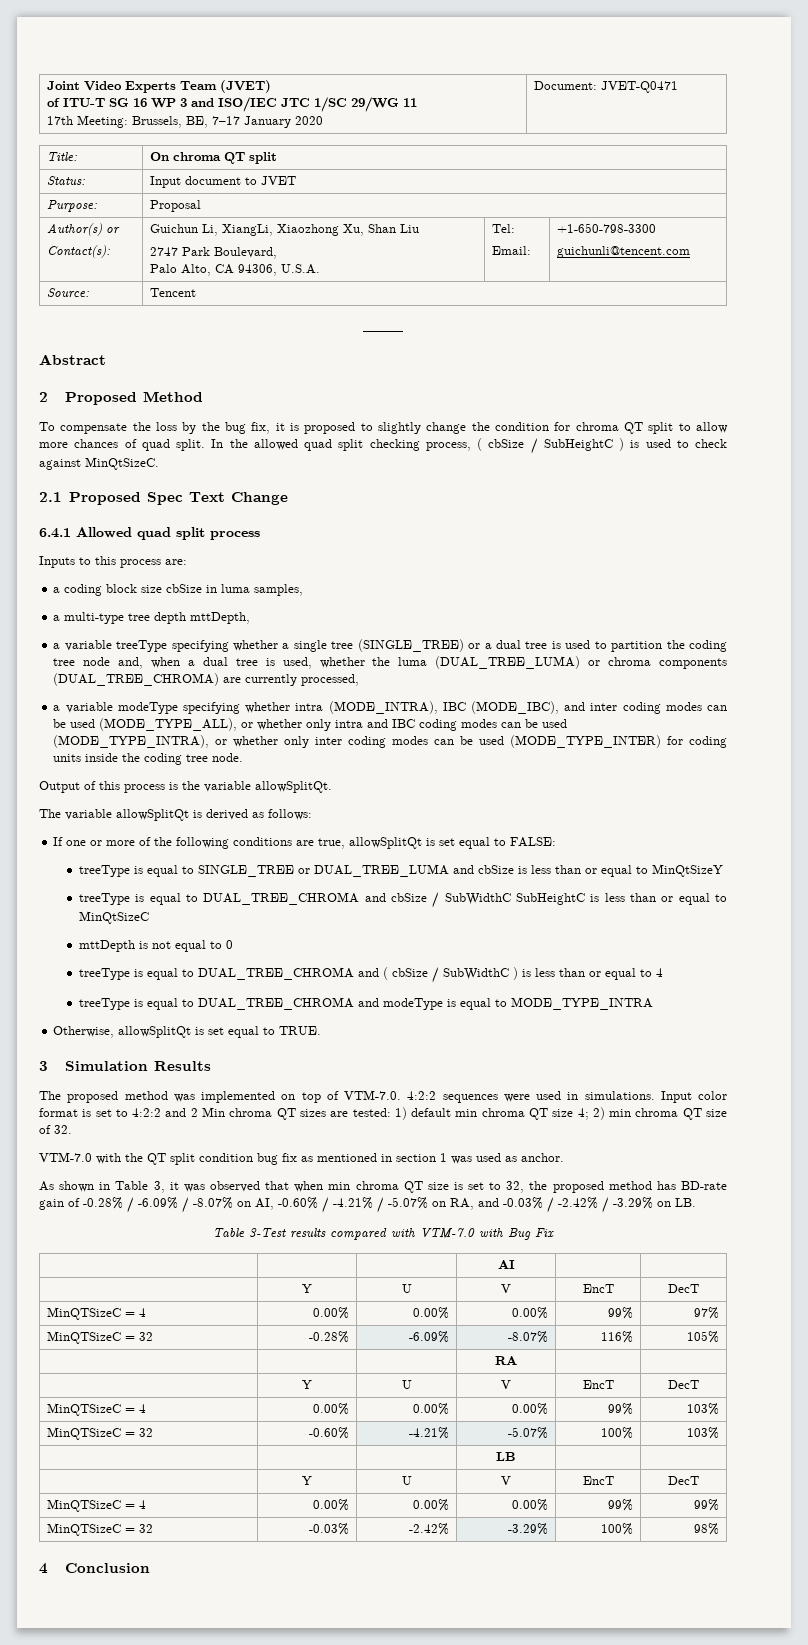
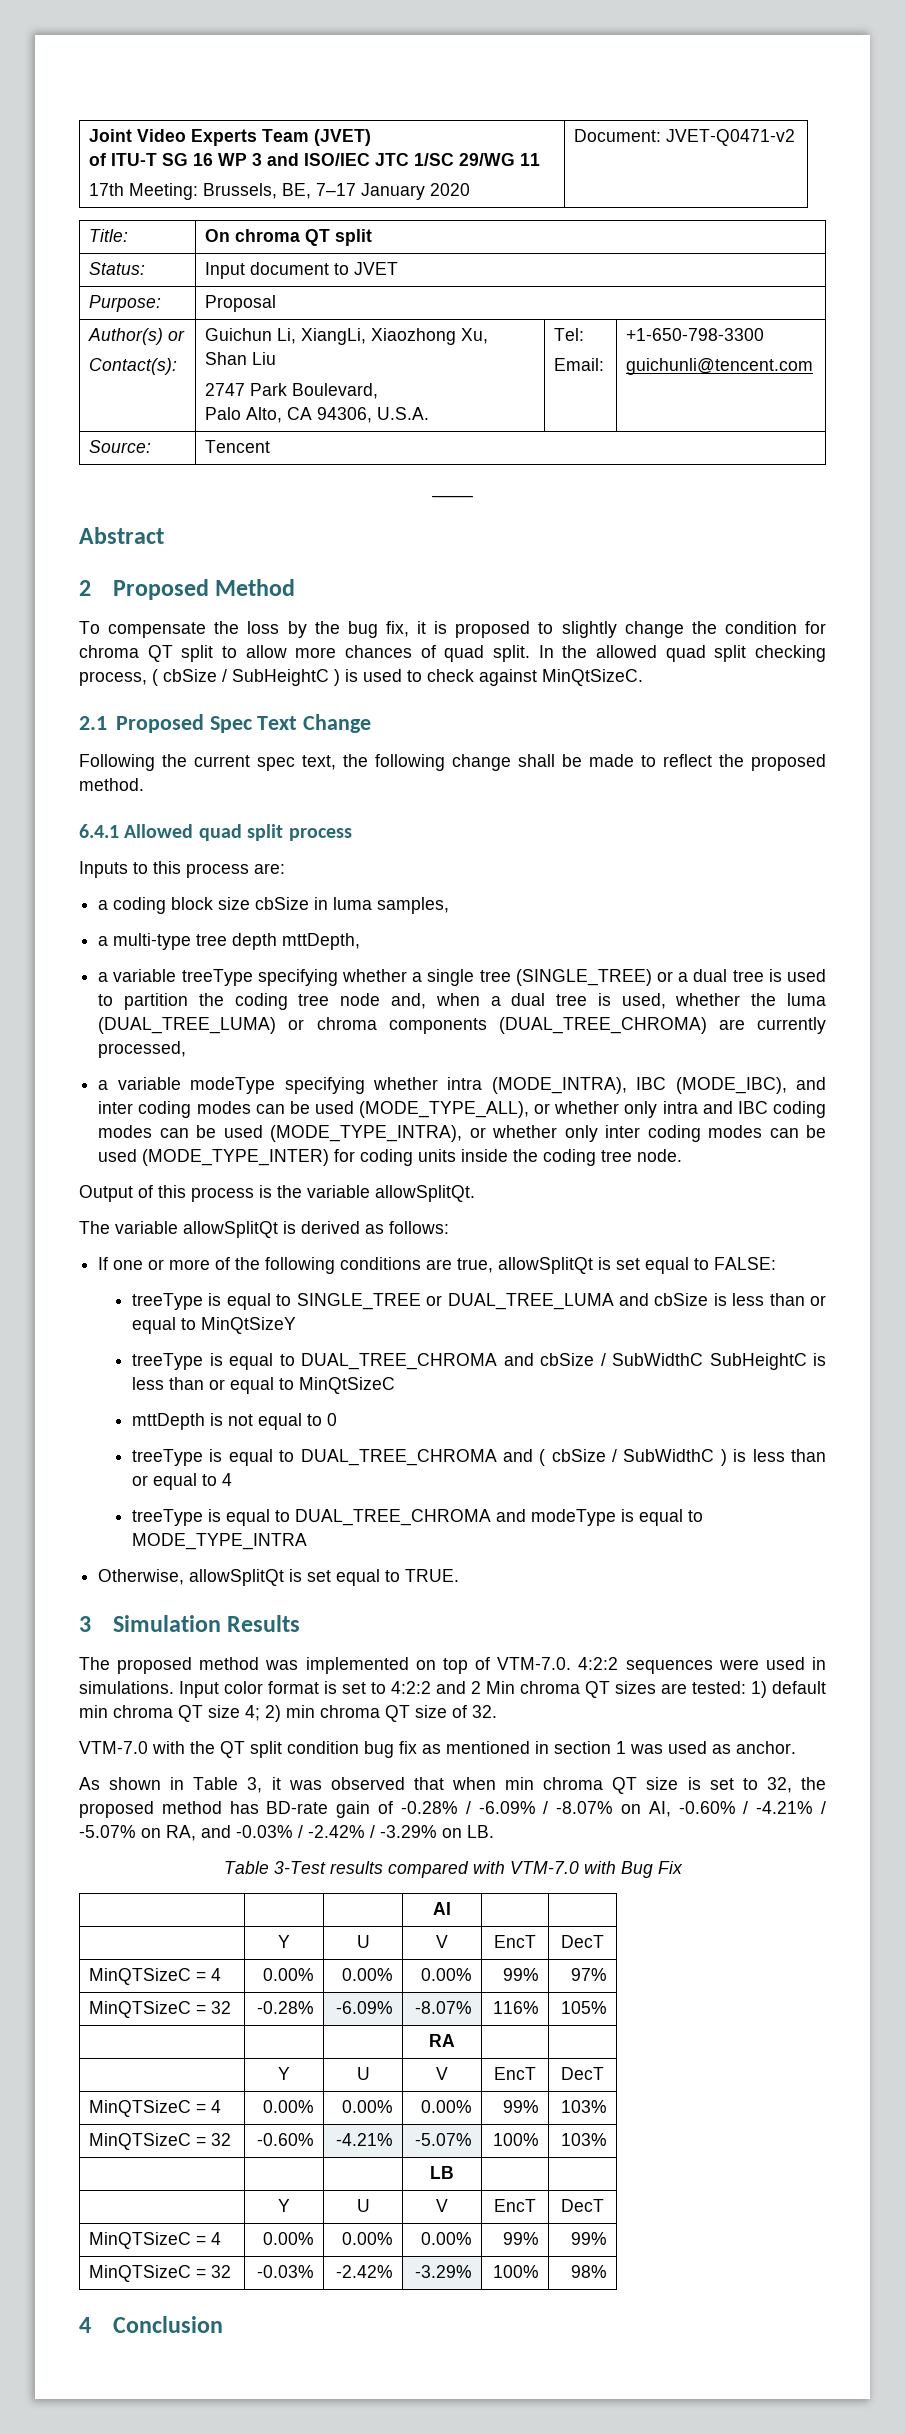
  Joint Video Experts Team (JVET)
  of ITU-T SG 16 WP 3 and ISO/IEC JTC 1/SC 29/WG 11
- 17th Meeting: Brussels, BE, 7–17 January 2020 | Document: JVET-Q0471
+ 17th Meeting: Brussels, BE, 7–17 January 2020 | Document: JVET-Q0471-v2
+ Following the current spec text, the following change shall be made to reflect the proposed method.

